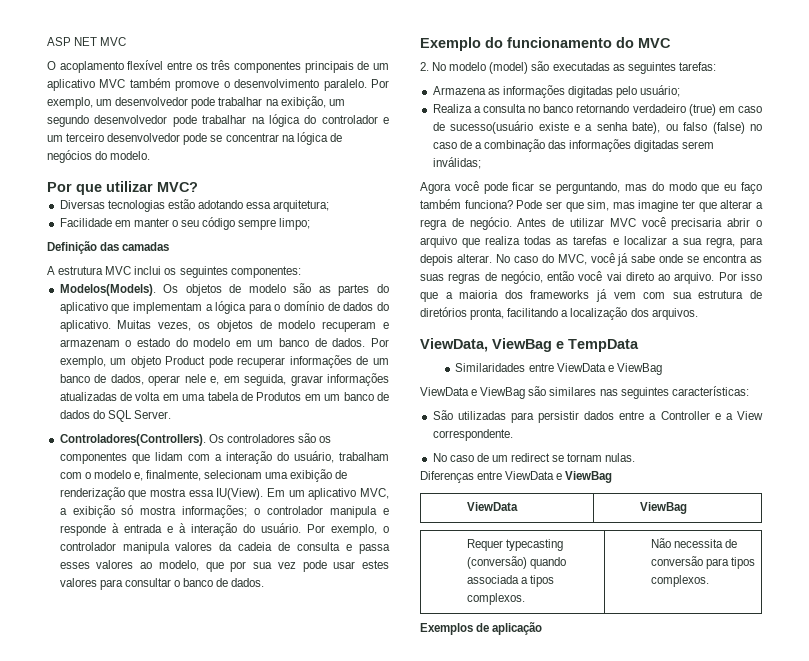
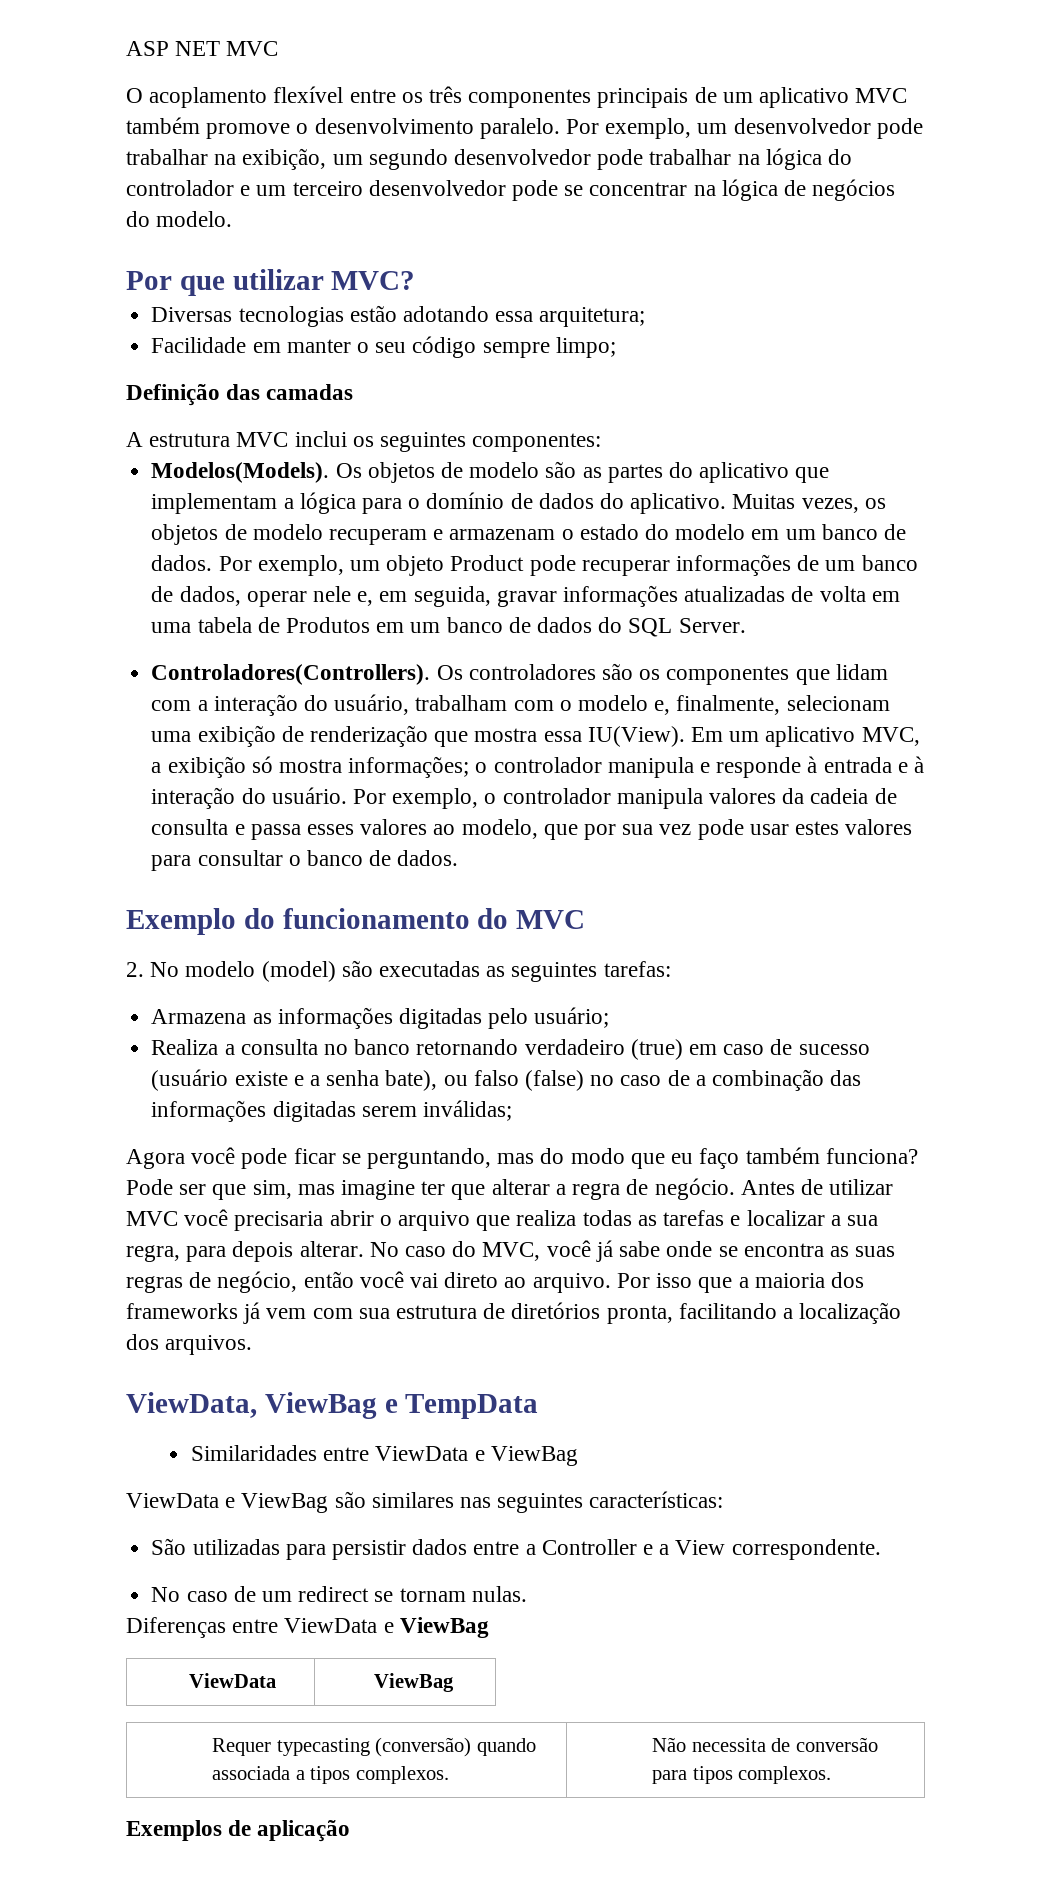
- Realiza a consulta no banco retornando verdadeiro (true) em caso de sucesso(usuário existe e a senha bate), ou falso (false) no caso de a combinação das informações digitadas serem inválidas;
+ Realiza a consulta no banco retornando verdadeiro (true) em caso de sucesso (usuário existe e a senha bate), ou falso (false) no caso de a combinação das informações digitadas serem inválidas;

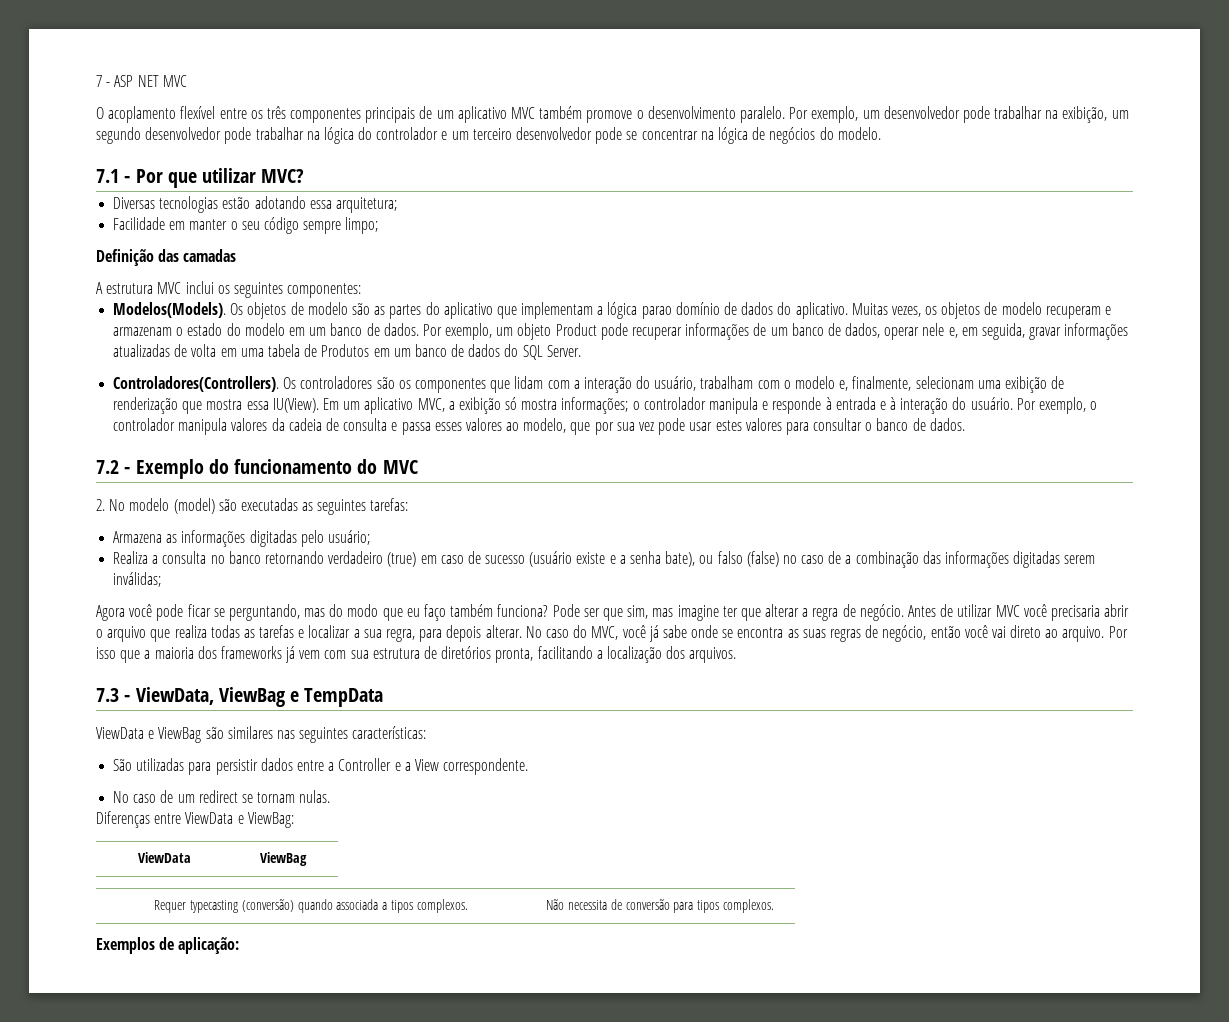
- ASP NET MVC
+ 7 - ASP NET MVC
- Por que utilizar MVC?
+ 7.1 - Por que utilizar MVC?
- Os objetos de modelo são as partes do aplicativo que implementam a lógica para o domínio de dados do aplicativo.
+ Os objetos de modelo são as partes do aplicativo que implementam a lógica parao domínio de dados do aplicativo.
- Exemplo do funcionamento do MVC
+ 7.2 - Exemplo do funcionamento do MVC
- ViewData, ViewBag e TempData
+ 7.3 - ViewData, ViewBag e TempData
- Similaridades entre ViewData e ViewBag
- Diferenças entre ViewData e ViewBag
+ Diferenças entre ViewData e ViewBag:
- Exemplos de aplicação
+ Exemplos de aplicação:

